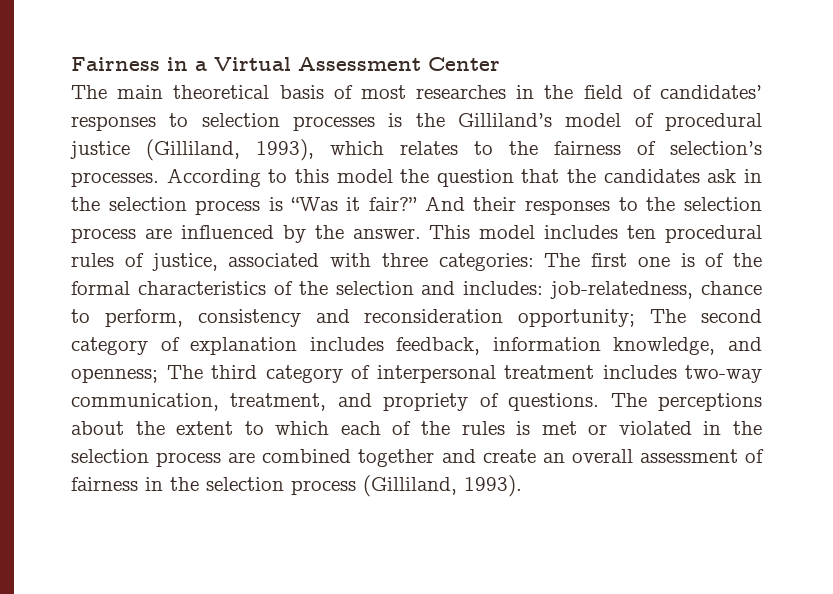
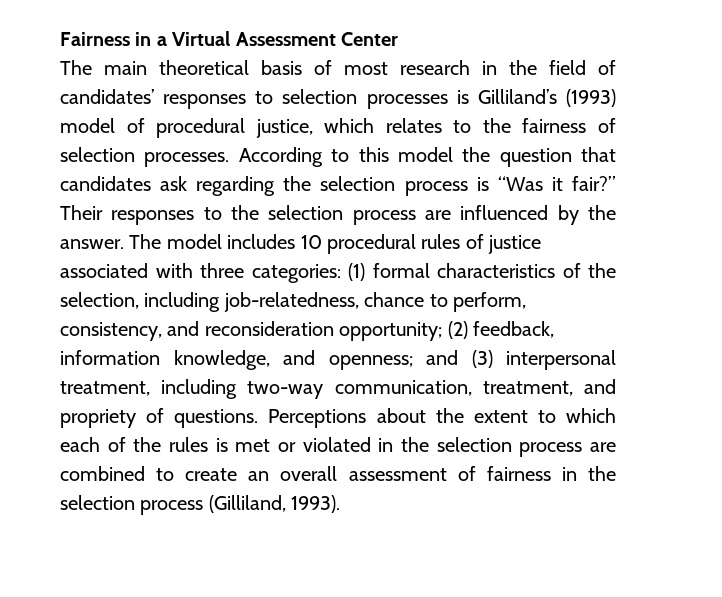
- The main theoretical basis of most researches in the field of candidates’ responses to selection processes is the Gilliland’s model of procedural justice (Gilliland, 1993), which relates to the fairness of selection’s processes.
+ The main theoretical basis of most research in the field of candidates’ responses to selection processes is Gilliland’s (1993) model of procedural justice, which relates to the fairness of selection processes.
- According to this model the question that the candidates ask in the selection process is “Was it fair?”
+ According to this model the question that candidates ask regarding the selection process is “Was it fair?”
- And their responses to the selection process are influenced by the answer.
+ Their responses to the selection process are influenced by the answer.
- This model includes ten procedural rules of justice, associated with three categories: The first one is of the formal characteristics of the selection and includes: job-relatedness, chance to perform, consistency and reconsideration opportunity; The second category of explanation includes feedback, information knowledge, and openness; The third category of interpersonal treatment includes two-way communication, treatment, and propriety of questions.
+ The model includes 10 procedural rules of justice associated with three categories: (1) formal characteristics of the selection, including job-relatedness, chance to perform, consistency, and reconsideration opportunity; (2) feedback, information knowledge, and openness; and (3) interpersonal treatment, including two-way communication, treatment, and propriety of questions.
- The perceptions about the extent to which each of the rules is met or violated in the selection process are combined together and create an overall assessment of fairness in the selection process (Gilliland, 1993).
+ Perceptions about the extent to which each of the rules is met or violated in the selection process are combined to create an overall assessment of fairness in the selection process (Gilliland, 1993).

